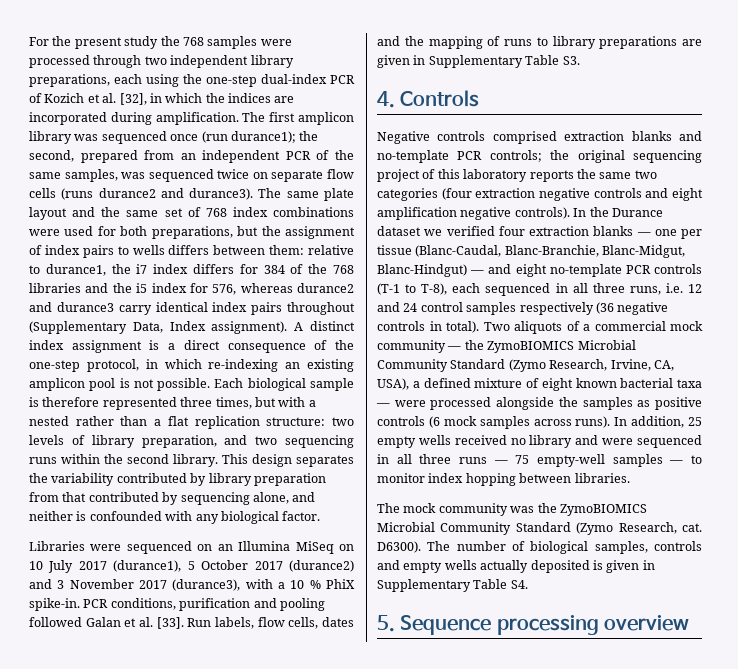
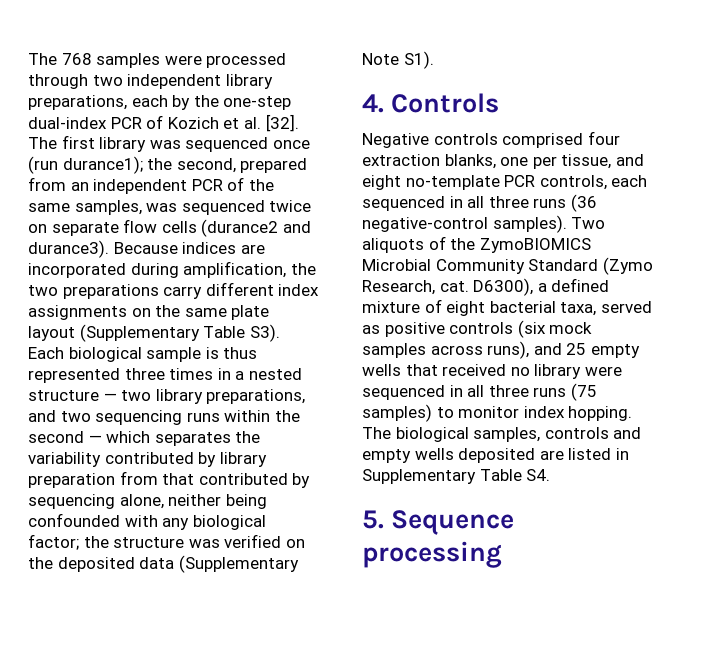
- For the present study the 768 samples were processed through two independent library preparations, each using the one-step dual-index PCR of Kozich et al. [32], in which the indices are incorporated during amplification.
+ The 768 samples were processed through two independent library preparations, each by the one-step dual-index PCR of Kozich et al. [32].
- The first amplicon library was sequenced once (run durance1); the second, prepared from an independent PCR of the same samples, was sequenced twice on separate flow cells (runs durance2 and durance3). The same plate layout and the same set of 768 index combinations were used for both preparations, but the assignment of index pairs to wells differs between them: relative to durance1, the i7 index differs for 384 of the 768 libraries and the i5 index for 576, whereas durance2 and durance3 carry identical index pairs throughout (Supplementary Data, Index assignment). A distinct index assignment is a direct consequence of the one-step protocol, in which re-indexing an existing amplicon pool is not possible. Each biological sample is therefore represented three times, but with a nested rather than a flat replication structure: two levels of library preparation, and two sequencing runs within the second library. This design separates the variability contributed by library preparation from that contributed by sequencing alone, and neither is confounded with any biological factor.
- Libraries were sequenced on an Illumina MiSeq on 10 July 2017 (durance1), 5 October 2017 (durance2) and 3 November 2017 (durance3), with a 10 % PhiX spike-in. PCR conditions, purification and pooling followed Galan et al. [33]. Run labels, flow cells, dates and the mapping of runs to library preparations are given in Supplementary Table S3.
+ The first library was sequenced once (run durance1); the second, prepared from an independent PCR of the same samples, was sequenced twice on separate flow cells (durance2 and durance3). Because indices are incorporated during amplification, the two preparations carry different index assignments on the same plate layout (Supplementary Table S3). Each biological sample is thus represented three times in a nested structure — two library preparations, and two sequencing runs within the second — which separates the variability contributed by library preparation from that contributed by sequencing alone, neither being confounded with any biological factor; the structure was verified on the deposited data (Supplementary Note S1).
- Negative controls comprised extraction blanks and no-template PCR controls; the original sequencing project of this laboratory reports the same two categories (four extraction negative controls and eight amplification negative controls). In the Durance dataset we verified four extraction blanks — one per tissue (Blanc-Caudal, Blanc-Branchie, Blanc-Midgut, Blanc-Hindgut) — and eight no-template PCR controls (T-1 to T-8), each sequenced in all three runs, i.e. 12 and 24 control samples respectively (36 negative controls in total). Two aliquots of a commercial mock community — the ZymoBIOMICS Microbial Community Standard (Zymo Research, Irvine, CA, USA), a defined mixture of eight known bacterial taxa — were processed alongside the samples as positive controls (6 mock samples across runs). In addition, 25 empty wells received no library and were sequenced in all three runs — 75 empty-well samples — to monitor index hopping between libraries.
- The mock community was the ZymoBIOMICS Microbial Community Standard (Zymo Research, cat.
+ Negative controls comprised four extraction blanks, one per tissue, and eight no-template PCR controls, each sequenced in all three runs (36 negative-control samples). Two aliquots of the ZymoBIOMICS Microbial Community Standard (Zymo Research, cat.
- D6300). The number of biological samples, controls and empty wells actually deposited is given in Supplementary Table S4.
+ D6300), a defined mixture of eight bacterial taxa, served as positive controls (six mock samples across runs), and 25 empty wells that received no library were sequenced in all three runs (75 samples) to monitor index hopping. The biological samples, controls and empty wells deposited are listed in Supplementary Table S4.
- 5. Sequence processing overview
+ 5. Sequence processing

